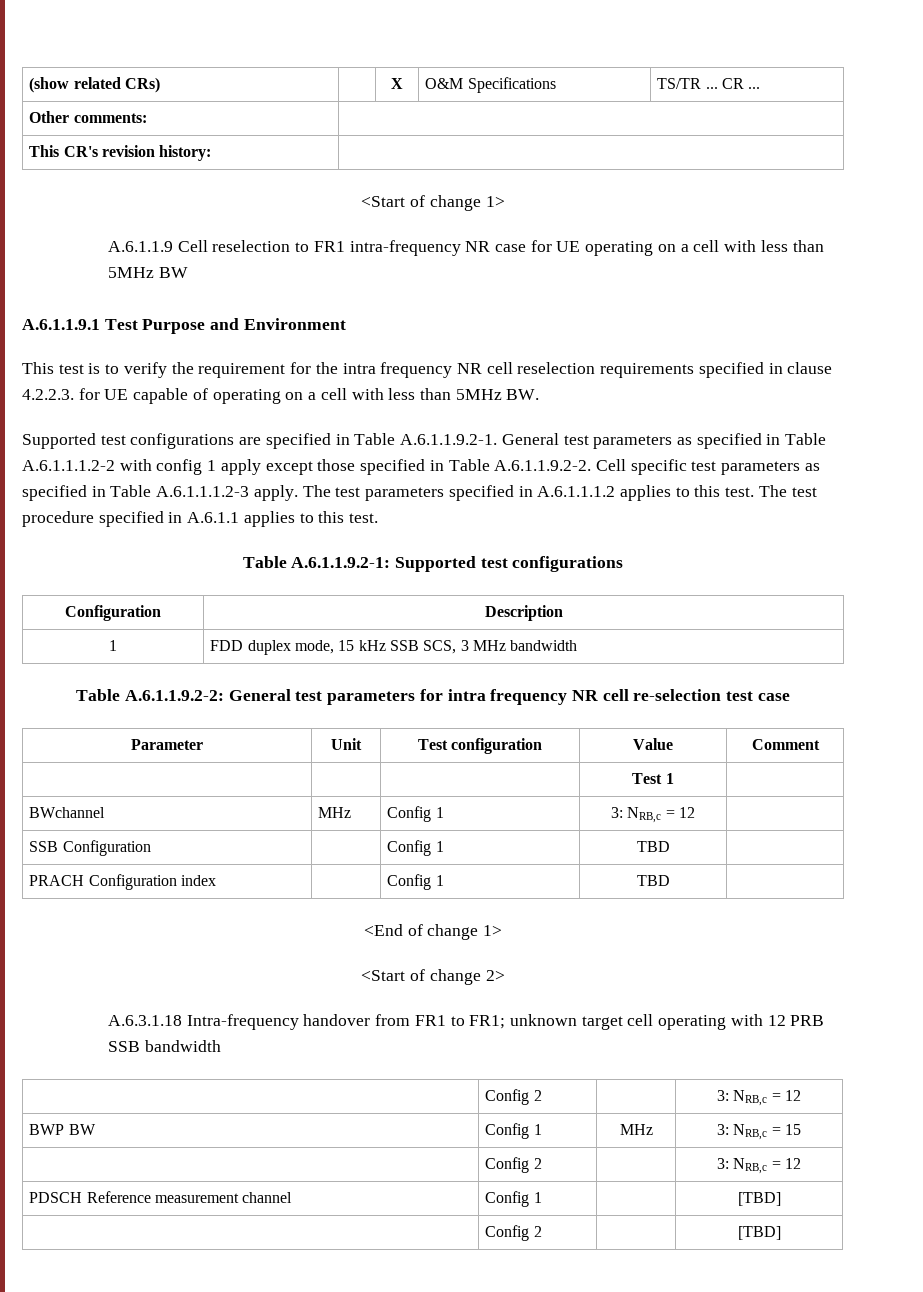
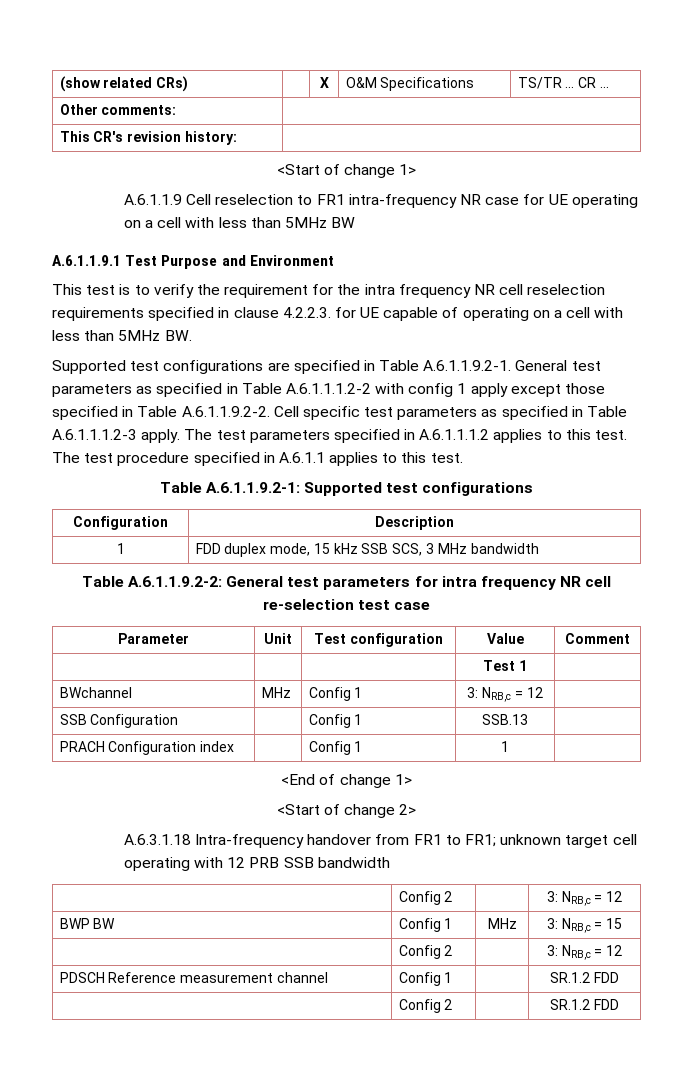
- SSB Configuration | | Config 1 | TBD |
+ SSB Configuration | | Config 1 | SSB.13 |
- PRACH Configuration index | | Config 1 | TBD |
+ PRACH Configuration index | | Config 1 | 1 |
- PDSCH Reference measurement channel | Config 1 | | [TBD]
- | Config 2 | | [TBD]
+ PDSCH Reference measurement channel | Config 1 | | SR.1.2 FDD
+ | Config 2 | | SR.1.2 FDD

